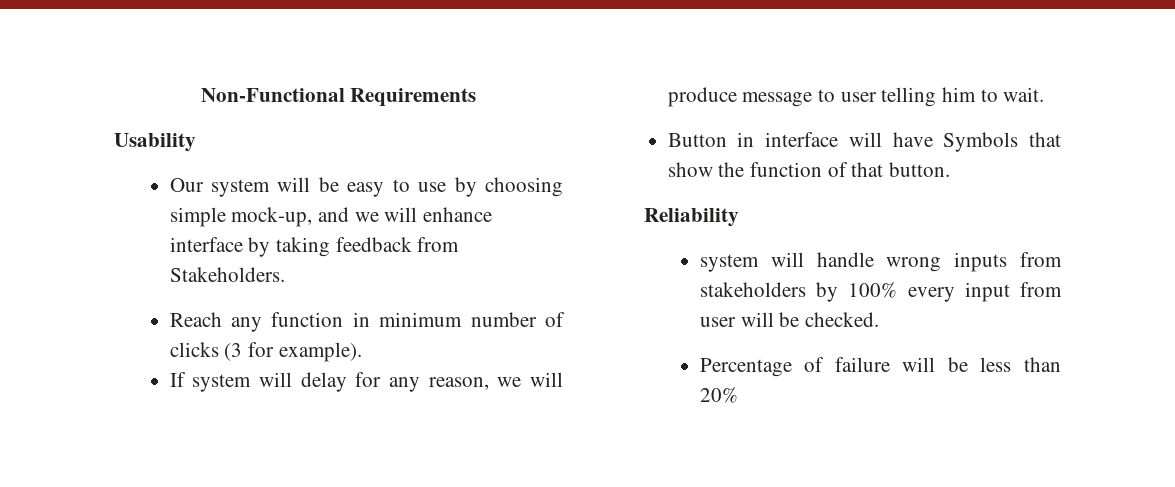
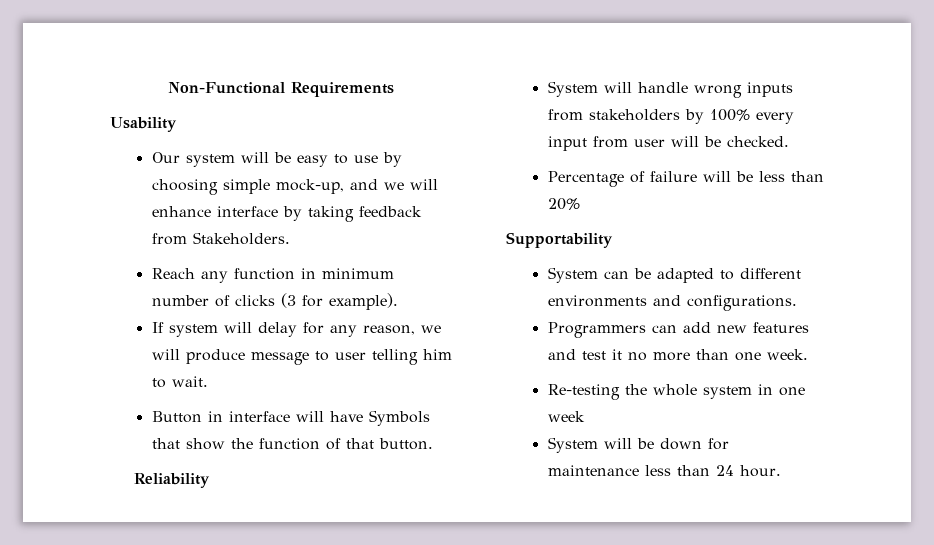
- system will handle wrong inputs from stakeholders by 100% every input from user will be checked.
+ System will handle wrong inputs from stakeholders by 100% every input from user will be checked.
+ Supportability
+ System can be adapted to different environments and configurations.
+ Programmers can add new features and test it no more than one week.
+ Re-testing the whole system in one week
+ System will be down for maintenance less than 24 hour.

